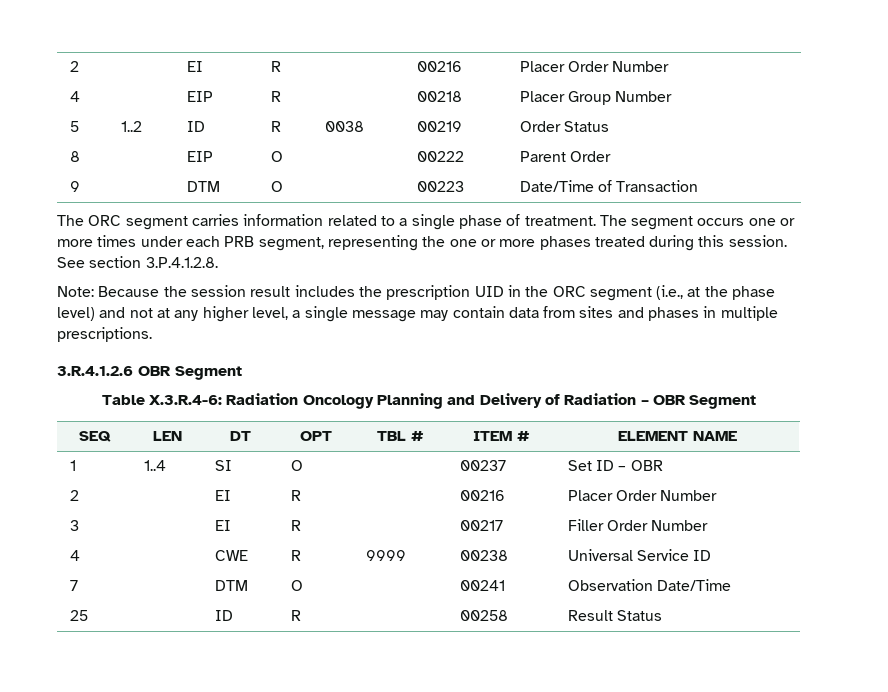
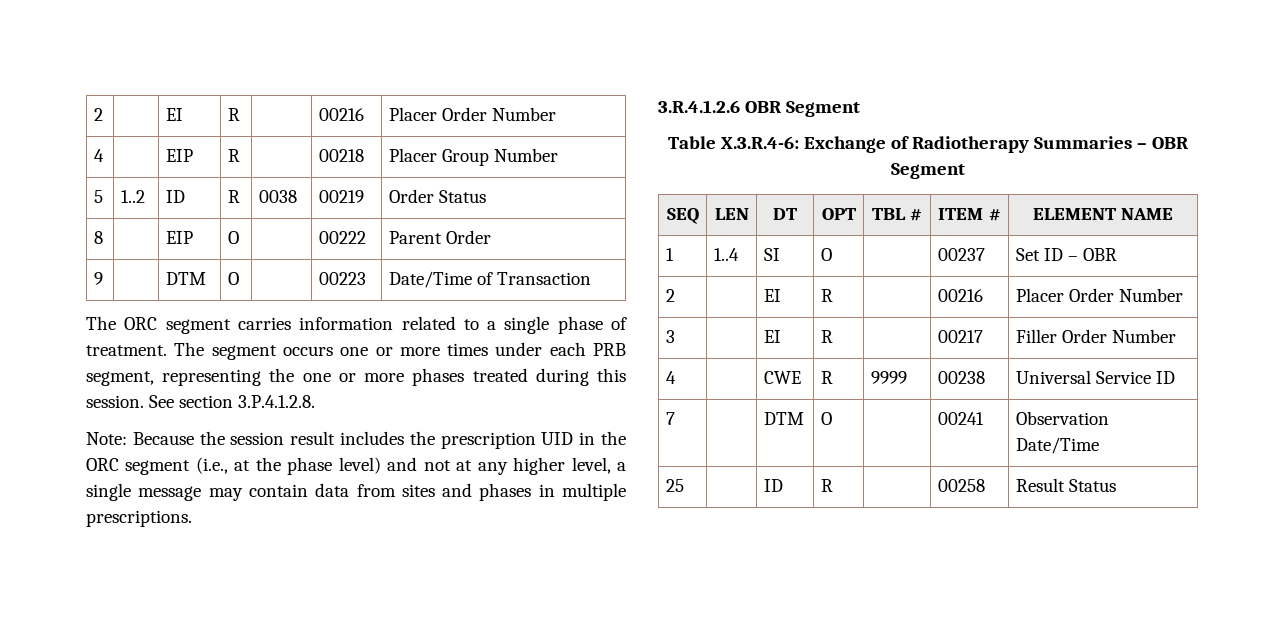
- Table X.3.R.4-6: Radiation Oncology Planning and Delivery of Radiation – OBR Segment
+ Table X.3.R.4-6: Exchange of Radiotherapy Summaries – OBR Segment

